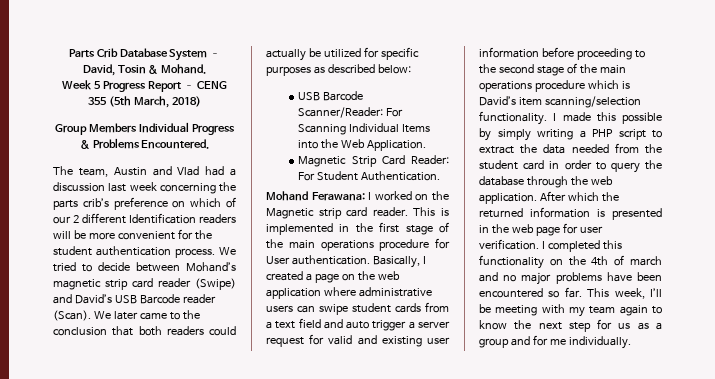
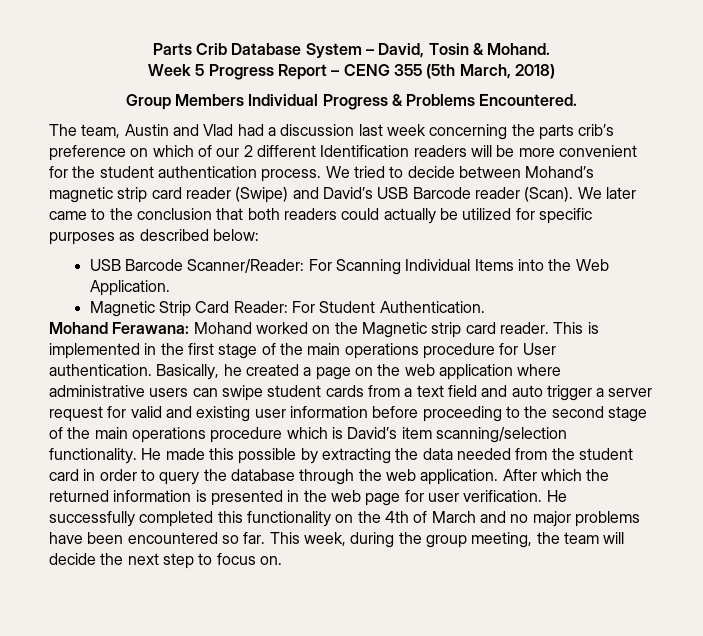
- Mohand Ferawana: I worked on the Magnetic strip card reader.
+ Mohand Ferawana: Mohand worked on the Magnetic strip card reader.
- Basically, I created a page on the web application where administrative users can swipe student cards from a text field and auto trigger a server request for valid and existing user information before proceeding to the second stage of the main operations procedure which is David’s item scanning/selection functionality.
+ Basically, he created a page on the web application where administrative users can swipe student cards from a text field and auto trigger a server request for valid and existing user information before proceeding to the second stage of the main operations procedure which is David’s item scanning/selection functionality.
- I made this possible by simply writing a PHP script to extract the data needed from the student card in order to query the database through the web application.
+ He made this possible by extracting the data needed from the student card in order to query the database through the web application.
- I completed this functionality on the 4th of march and no major problems have been encountered so far.
+ He successfully completed this functionality on the 4th of March and no major problems have been encountered so far.
- This week, I’ll be meeting with my team again to know the next step for us as a group and for me individually.
+ This week, during the group meeting, the team will decide the next step to focus on.

